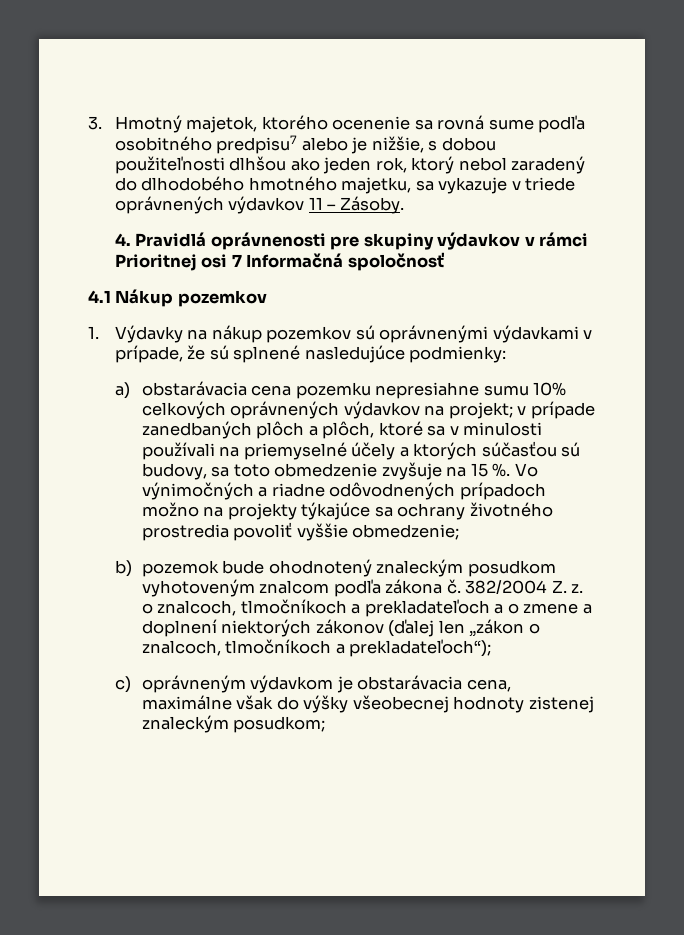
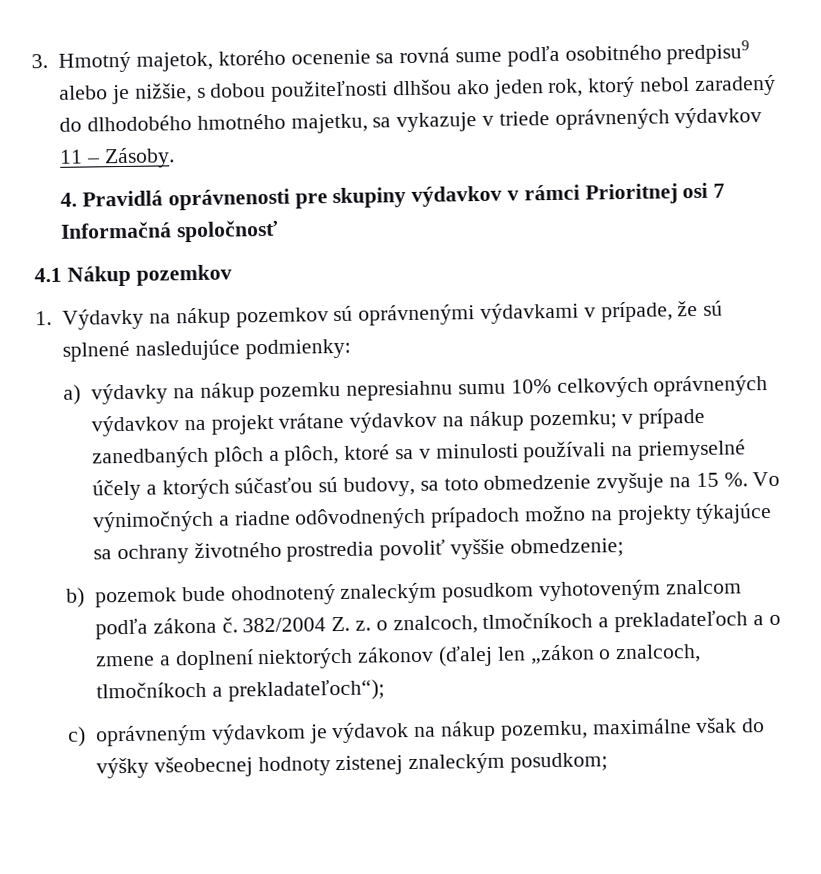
- 3. Hmotný majetok, ktorého ocenenie sa rovná sume podľa osobitného predpisu7 alebo je nižšie, s dobou použiteľnosti dlhšou ako jeden rok, ktorý nebol zaradený do dlhodobého hmotného majetku, sa vykazuje v triede oprávnených výdavkov 11 – Zásoby.
+ 3. Hmotný majetok, ktorého ocenenie sa rovná sume podľa osobitného predpisu9 alebo je nižšie, s dobou použiteľnosti dlhšou ako jeden rok, ktorý nebol zaradený do dlhodobého hmotného majetku, sa vykazuje v triede oprávnených výdavkov 11 – Zásoby.
- a) obstarávacia cena pozemku nepresiahne sumu 10% celkových oprávnených výdavkov na projekt; v prípade zanedbaných plôch a plôch, ktoré sa v minulosti používali na priemyselné účely a ktorých súčasťou sú budovy, sa toto obmedzenie zvyšuje na 15 %.
+ a) výdavky na nákup pozemku nepresiahnu sumu 10% celkových oprávnených výdavkov na projekt vrátane výdavkov na nákup pozemku; v prípade zanedbaných plôch a plôch, ktoré sa v minulosti používali na priemyselné účely a ktorých súčasťou sú budovy, sa toto obmedzenie zvyšuje na 15 %.
- c) oprávneným výdavkom je obstarávacia cena, maximálne však do výšky všeobecnej hodnoty zistenej znaleckým posudkom;
+ c) oprávneným výdavkom je výdavok na nákup pozemku, maximálne však do výšky všeobecnej hodnoty zistenej znaleckým posudkom;

